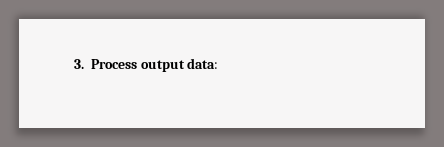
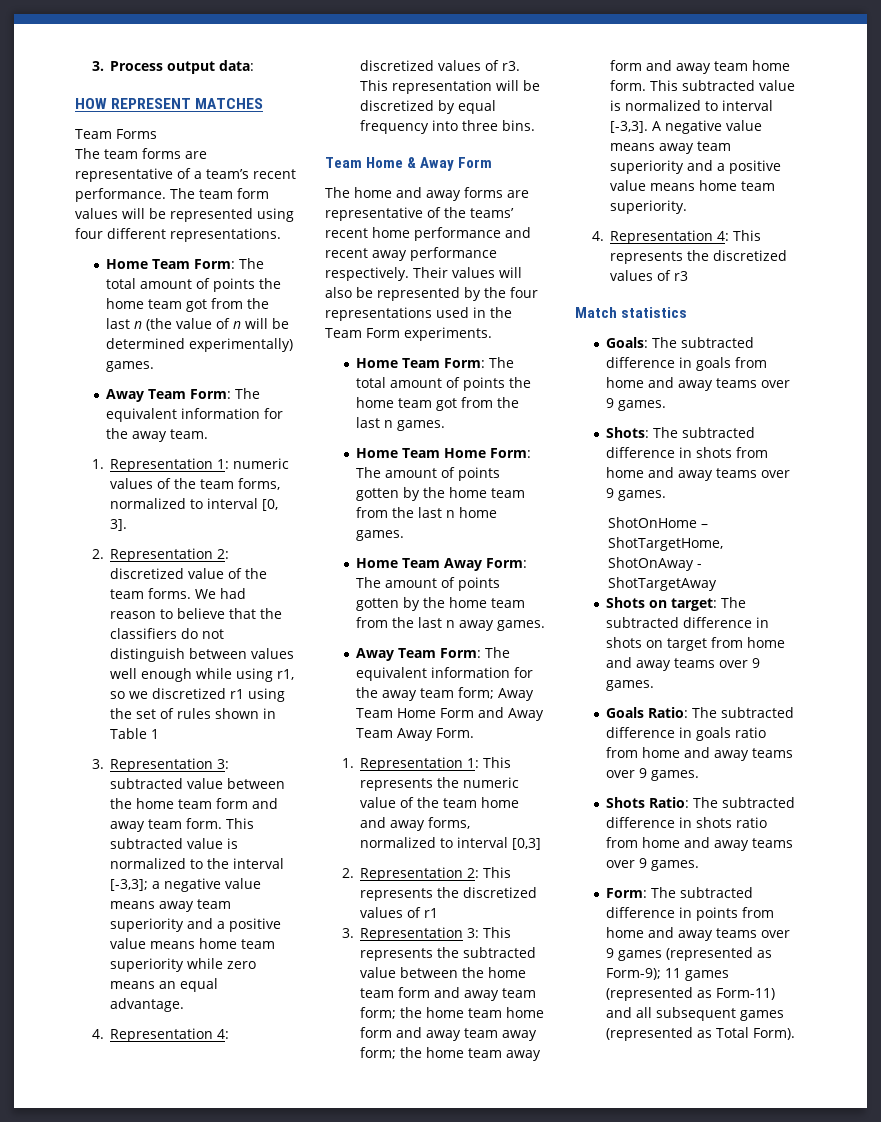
+ HOW REPRESENT MATCHES
+ Team Forms
+ The team forms are representative of a team’s recent performance. The team form values will be represented using four different representations.
+ Home Team Form: The total amount of points the home team got from the last n (the value of n will be determined experimentally) games.
+ Away Team Form: The equivalent information for the away team.
+ 1. Representation 1: numeric values of the team forms, normalized to interval [0, 3].
+ 2. Representation 2: discretized value of the team forms. We had reason to believe that the classifiers do not distinguish between values well enough while using r1, so we discretized r1 using the set of rules shown in Table 1
+ 3. Representation 3: subtracted value between the home team form and away team form. This subtracted value is normalized to the interval [-3,3]; a negative value means away team superiority and a positive value means home team superiority while zero means an equal advantage.
+ 4. Representation 4: discretized values of r3. This representation will be discretized by equal frequency into three bins.
+ Team Home & Away Form
+ The home and away forms are representative of the teams’ recent home performance and recent away performance respectively. Their values will also be represented by the four representations used in the Team Form experiments.
+ Home Team Form: The total amount of points the home team got from the last n games.
+ Home Team Home Form: The amount of points gotten by the home team from the last n home games.
+ Home Team Away Form: The amount of points gotten by the home team from the last n away games.
+ Away Team Form: The equivalent information for the away team form; Away Team Home Form and Away Team Away Form.
+ 1. Representation 1: This represents the numeric value of the team home and away forms, normalized to interval [0,3]
+ 2. Representation 2: This represents the discretized values of r1
+ 3. Representation 3: This represents the subtracted value between the home team form and away team form; the home team home form and away team away form; the home team away form and away team home form. This subtracted value is normalized to interval [-3,3]. A negative value means away team superiority and a positive value means home team superiority.
+ 4. Representation 4: This represents the discretized values of r3
+ Match statistics
+ Goals: The subtracted difference in goals from home and away teams over 9 games.
+ Shots: The subtracted difference in shots from home and away teams over 9 games.
+ ShotOnHome – ShotTargetHome, ShotOnAway - ShotTargetAway
+ Shots on target: The subtracted difference in shots on target from home and away teams over 9 games.
+ Goals Ratio: The subtracted difference in goals ratio from home and away teams over 9 games.
+ Shots Ratio: The subtracted difference in shots ratio from home and away teams over 9 games.
+ Form: The subtracted difference in points from home and away teams over 9 games (represented as Form-9); 11 games (represented as Form-11) and all subsequent games (represented as Total Form).

